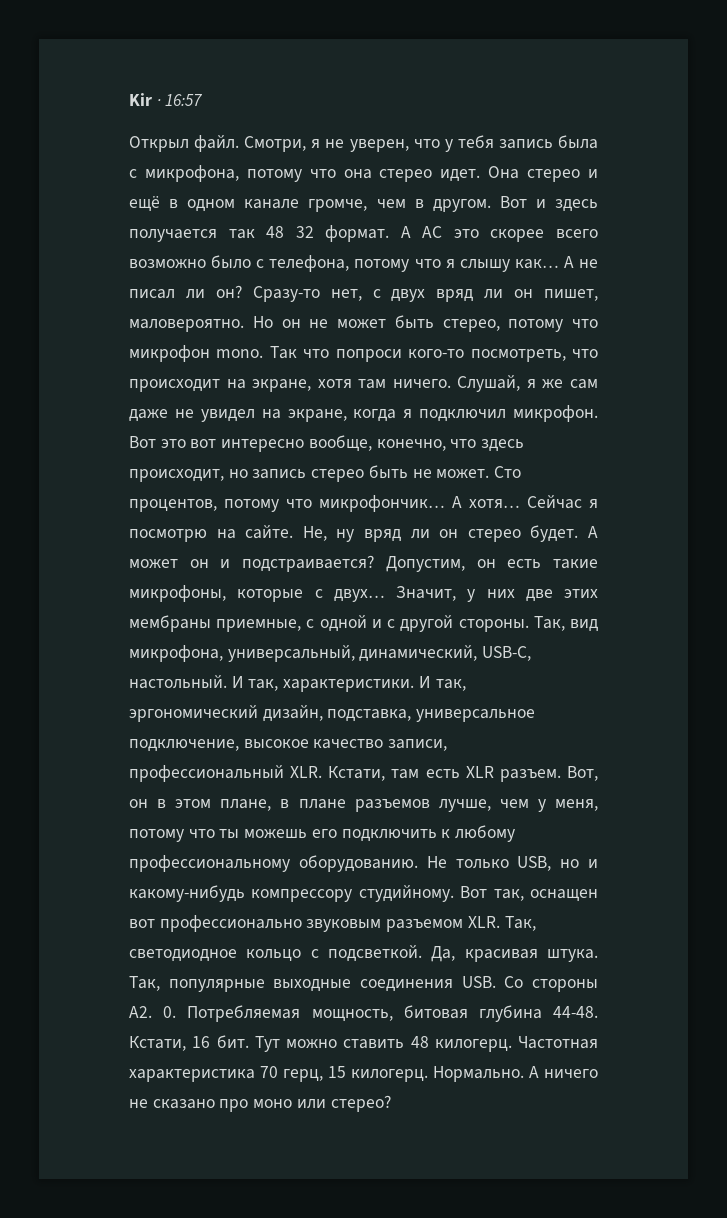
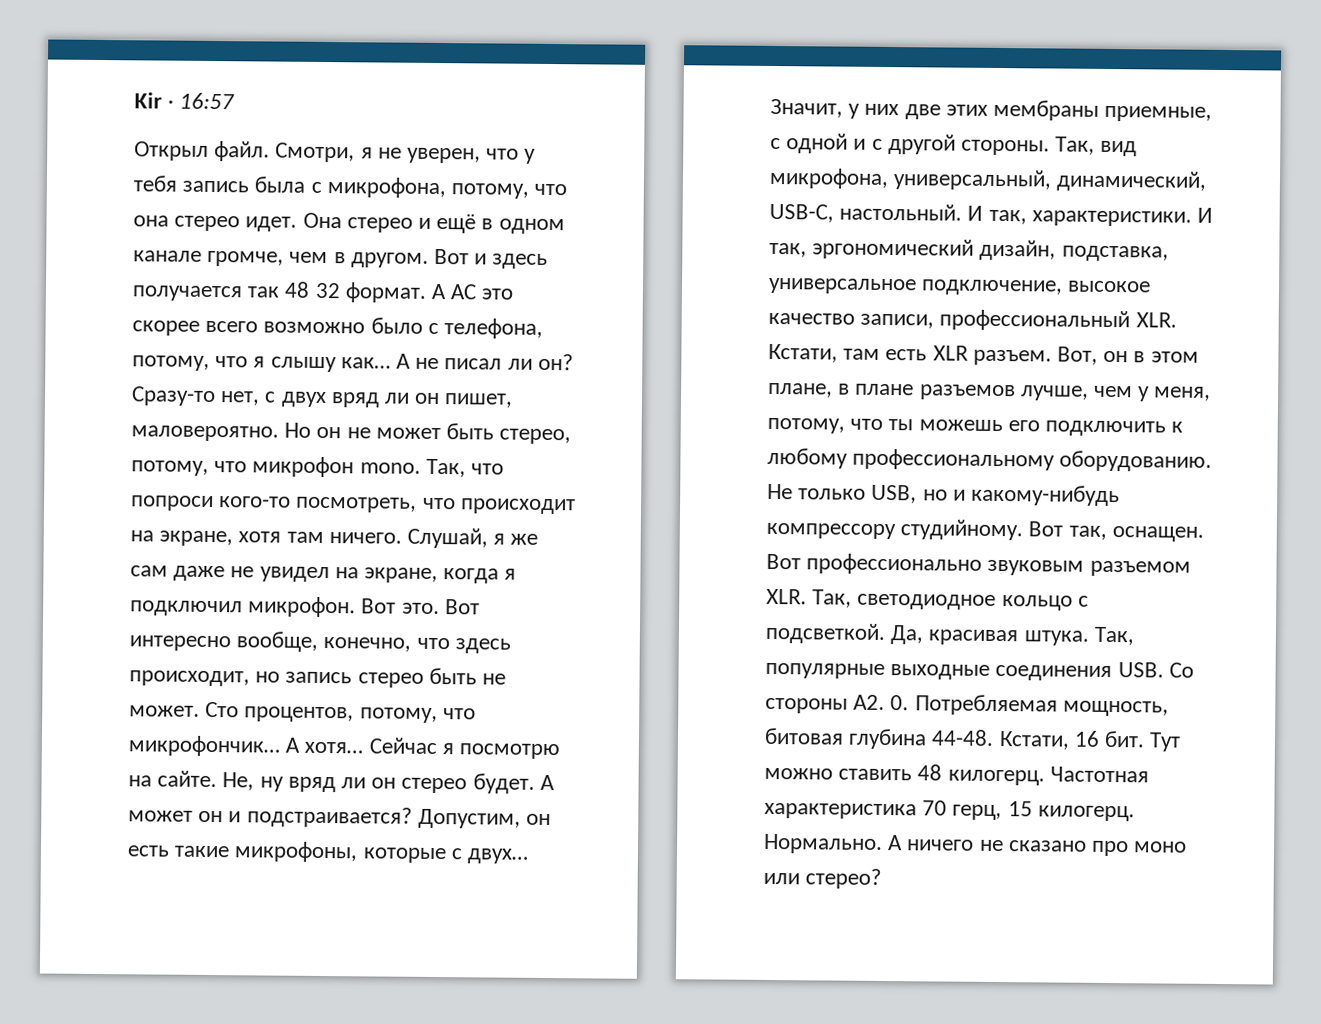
- Смотри, я не уверен, что у тебя запись была с микрофона, потому что она стерео идет.
+ Смотри, я не уверен, что у тебя запись была с микрофона, потому, что она стерео идет.
- А АС это скорее всего возможно было с телефона, потому что я слышу как…
+ А АС это скорее всего возможно было с телефона, потому, что я слышу как…
- Но он не может быть стерео, потому что микрофон mono.
+ Но он не может быть стерео, потому, что микрофон mono.
- Так что попроси кого-то посмотреть, что происходит на экране, хотя там ничего.
+ Так, что попроси кого-то посмотреть, что происходит на экране, хотя там ничего.
- Вот это вот интересно вообще, конечно, что здесь происходит, но запись стерео быть не может.
+ Вот это. Вот интересно вообще, конечно, что здесь происходит, но запись стерео быть не может.
- Сто процентов, потому что микрофончик…
+ Сто процентов, потому, что микрофончик…
- Вот, он в этом плане, в плане разъемов лучше, чем у меня, потому что ты можешь его подключить к любому профессиональному оборудованию.
+ Вот, он в этом плане, в плане разъемов лучше, чем у меня, потому, что ты можешь его подключить к любому профессиональному оборудованию.
- Вот так, оснащен вот профессионально звуковым разъемом XLR. Так, светодиодное кольцо с подсветкой.
+ Вот так, оснащен. Вот профессионально звуковым разъемом XLR. Так, светодиодное кольцо с подсветкой.

